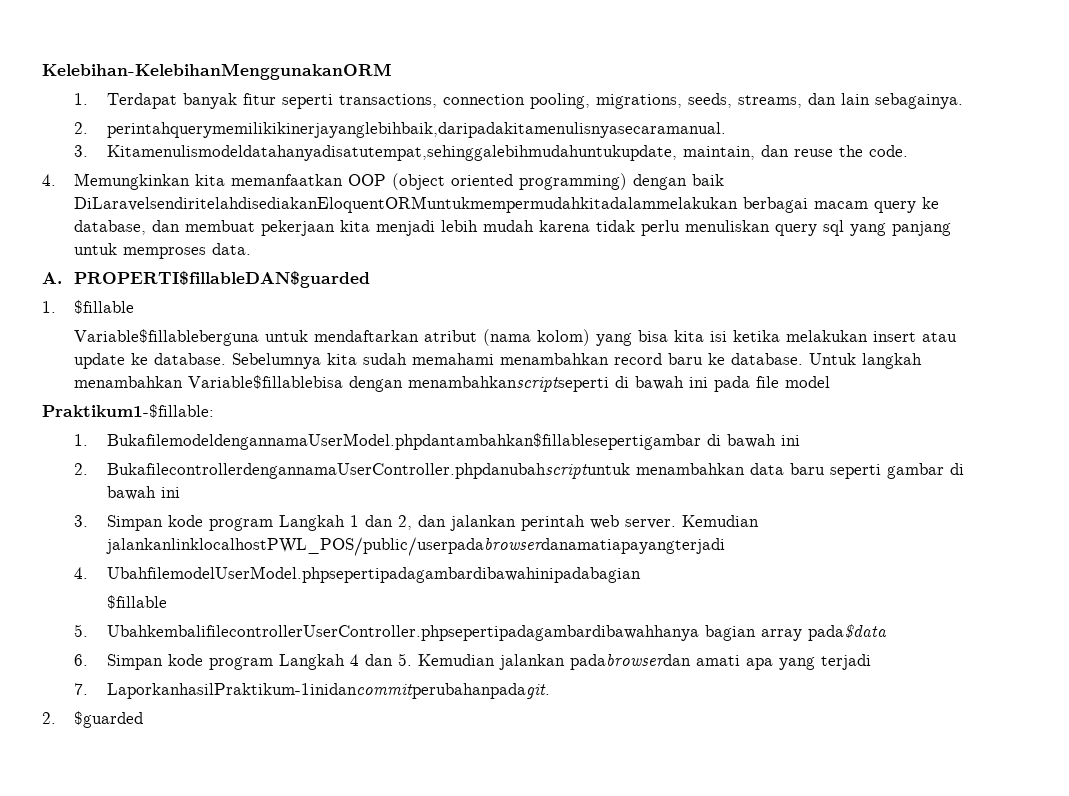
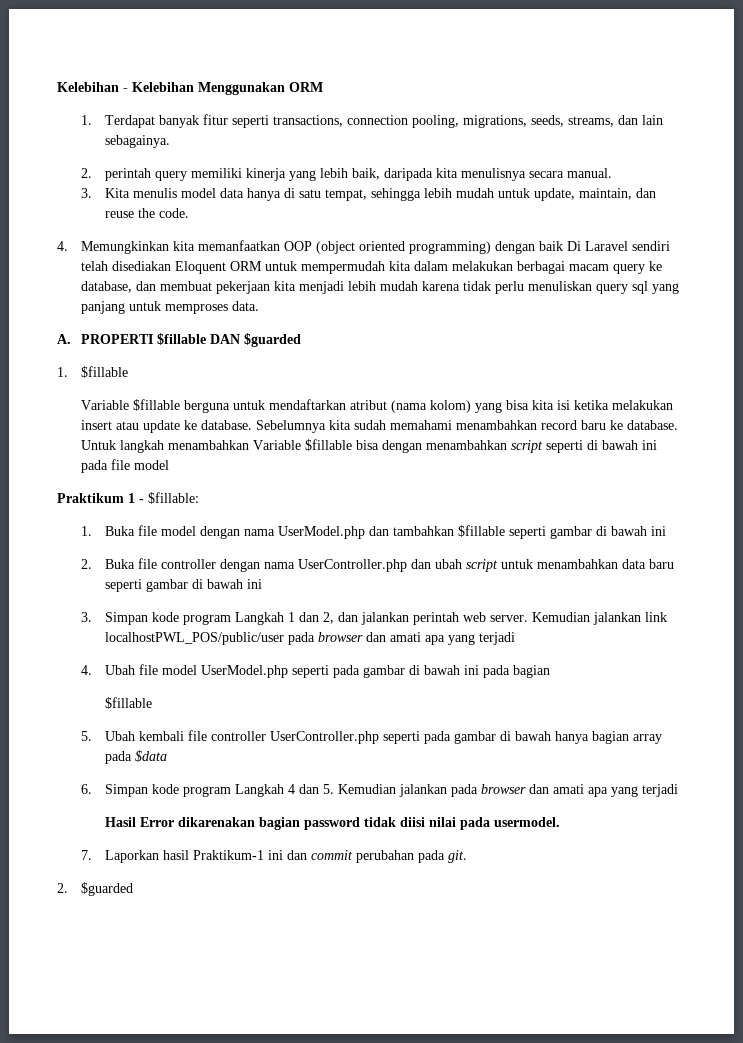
- Kelebihan-KelebihanMenggunakanORM
+ Kelebihan - Kelebihan Menggunakan ORM
- 2. perintahquerymemilikikinerjayanglebihbaik,daripadakitamenulisnyasecaramanual.
- 3. Kitamenulismodeldatahanyadisatutempat,sehinggalebihmudahuntukupdate, maintain, dan reuse the code.
+ 2. perintah query memiliki kinerja yang lebih baik, daripada kita menulisnya secara manual.
+ 3. Kita menulis model data hanya di satu tempat, sehingga lebih mudah untuk update, maintain, dan reuse the code.
- 4. Memungkinkan kita memanfaatkan OOP (object oriented programming) dengan baik DiLaravelsendiritelahdisediakanEloquentORMuntukmempermudahkitadalammelakukan berbagai macam query ke database, dan membuat pekerjaan kita menjadi lebih mudah karena tidak perlu menuliskan query sql yang panjang untuk memproses data.
+ 4. Memungkinkan kita memanfaatkan OOP (object oriented programming) dengan baik Di Laravel sendiri telah disediakan Eloquent ORM untuk mempermudah kita dalam melakukan berbagai macam query ke database, dan membuat pekerjaan kita menjadi lebih mudah karena tidak perlu menuliskan query sql yang panjang untuk memproses data.
- A. PROPERTI$fillableDAN$guarded
+ A. PROPERTI $fillable DAN $guarded
- Variable$fillableberguna untuk mendaftarkan atribut (nama kolom) yang bisa kita isi ketika melakukan insert atau update ke database.
+ Variable $fillable berguna untuk mendaftarkan atribut (nama kolom) yang bisa kita isi ketika melakukan insert atau update ke database.
- Untuk langkah menambahkan Variable$fillablebisa dengan menambahkanscriptseperti di bawah ini pada file model
+ Untuk langkah menambahkan Variable $fillable bisa dengan menambahkan script seperti di bawah ini pada file model
- Praktikum1-$fillable:
- 1. BukafilemodeldengannamaUserModel.phpdantambahkan$fillablesepertigambar di bawah ini
- 2. BukafilecontrollerdengannamaUserController.phpdanubahscriptuntuk menambahkan data baru seperti gambar di bawah ini
+ Praktikum 1 - $fillable:
+ 1. Buka file model dengan nama UserModel.php dan tambahkan $fillable seperti gambar di bawah ini
+ 2. Buka file controller dengan nama UserController.php dan ubah script untuk menambahkan data baru seperti gambar di bawah ini
- Kemudian jalankanlinklocalhostPWL_POS/public/userpadabrowserdanamatiapayangterjadi
- 4. UbahfilemodelUserModel.phpsepertipadagambardibawahinipadabagian
+ Kemudian jalankan link localhostPWL_POS/public/user pada browser dan amati apa yang terjadi
+ 4. Ubah file model UserModel.php seperti pada gambar di bawah ini pada bagian
  $fillable
- 5. UbahkembalifilecontrollerUserController.phpsepertipadagambardibawahhanya bagian array pada$data
+ 5. Ubah kembali file controller UserController.php seperti pada gambar di bawah hanya bagian array pada $data
- 6. Simpan kode program Langkah 4 dan 5. Kemudian jalankan padabrowserdan amati apa yang terjadi
- 7. LaporkanhasilPraktikum-1inidancommitperubahanpadagit.
+ 6. Simpan kode program Langkah 4 dan 5. Kemudian jalankan pada browser dan amati apa yang terjadi
+ Hasil Error dikarenakan bagian password tidak diisi nilai pada usermodel.
+ 7. Laporkan hasil Praktikum-1 ini dan commit perubahan pada git.

